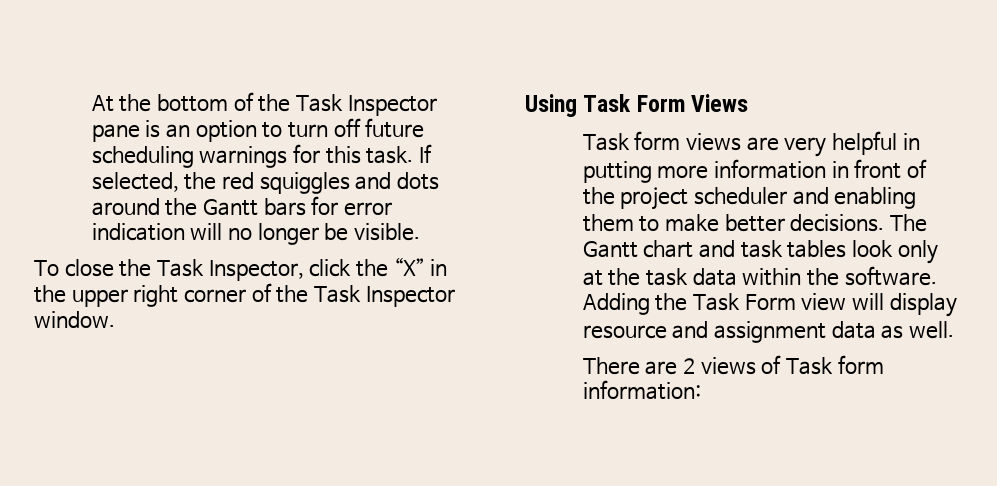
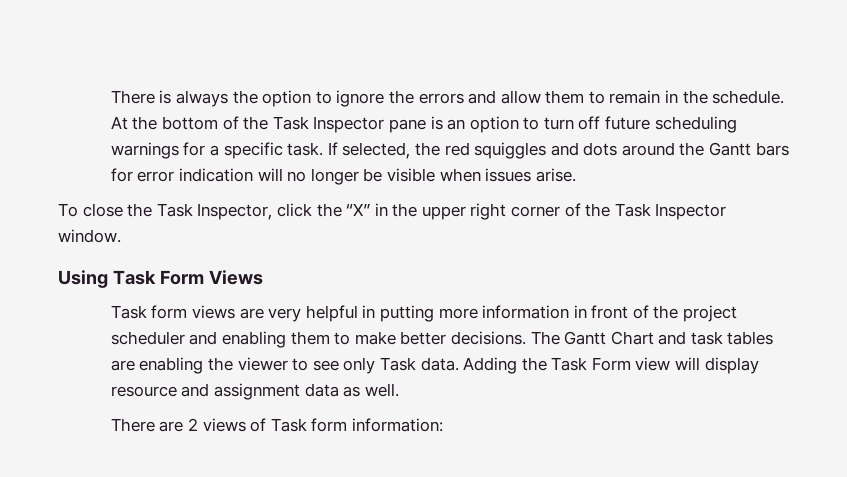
+ There is always the option to ignore the errors and allow them to remain in the schedule.
- At the bottom of the Task Inspector pane is an option to turn off future scheduling warnings for this task.
+ At the bottom of the Task Inspector pane is an option to turn off future scheduling warnings for a specific task.
- If selected, the red squiggles and dots around the Gantt bars for error indication will no longer be visible.
+ If selected, the red squiggles and dots around the Gantt bars for error indication will no longer be visible when issues arise.
- The Gantt chart and task tables look only at the task data within the software.
+ The Gantt Chart and task tables are enabling the viewer to see only Task data.

